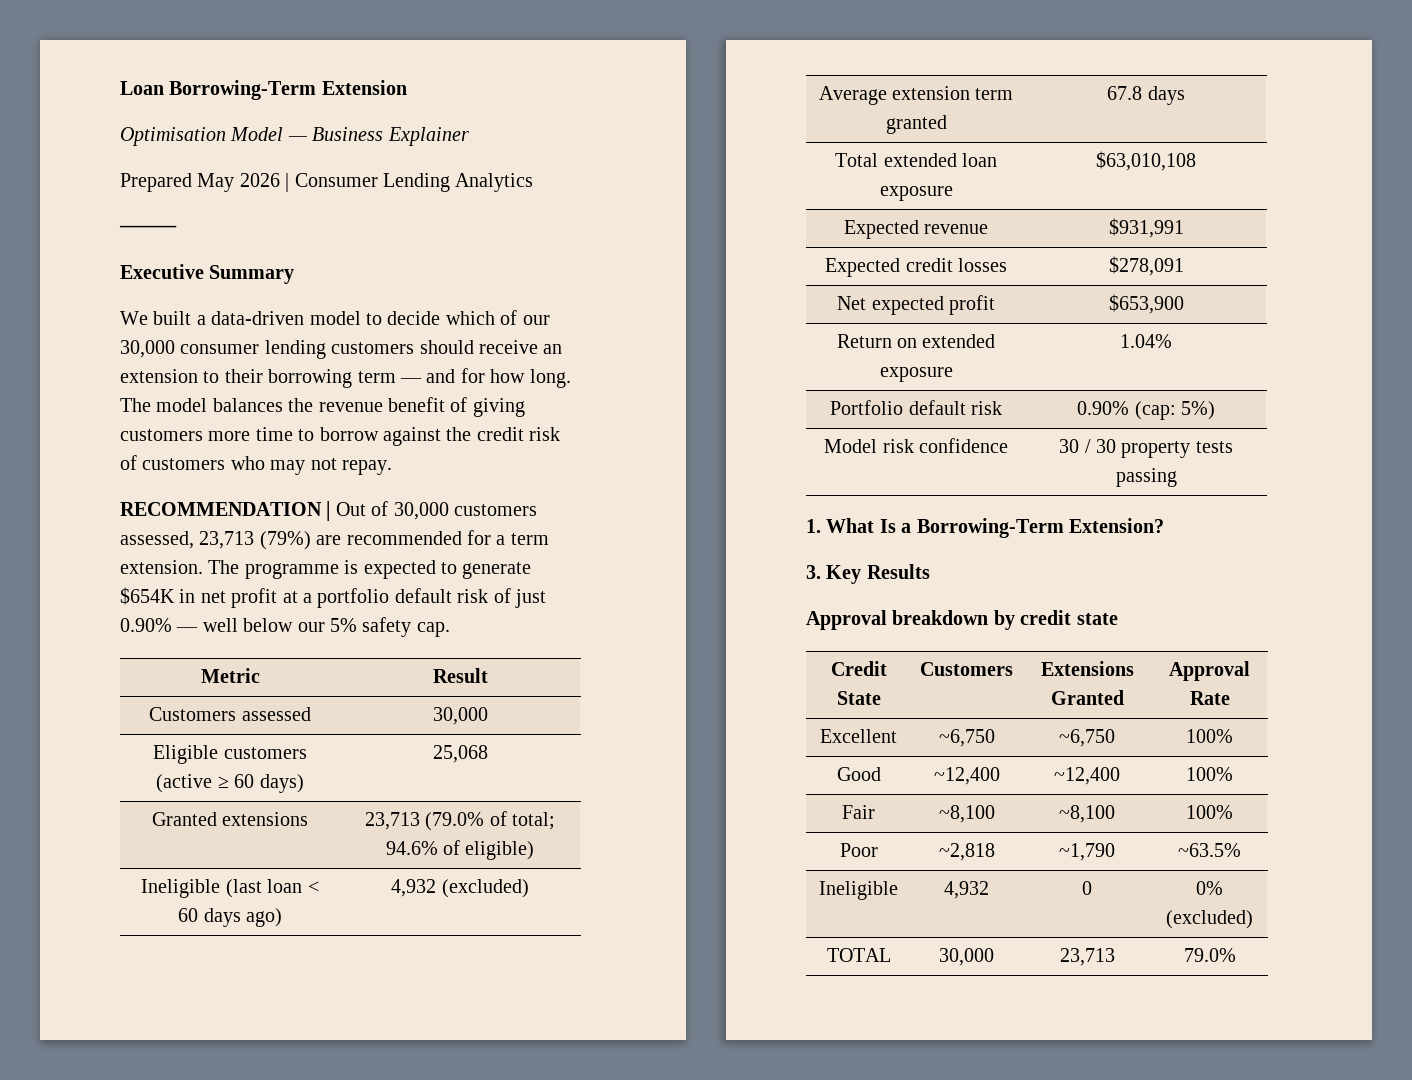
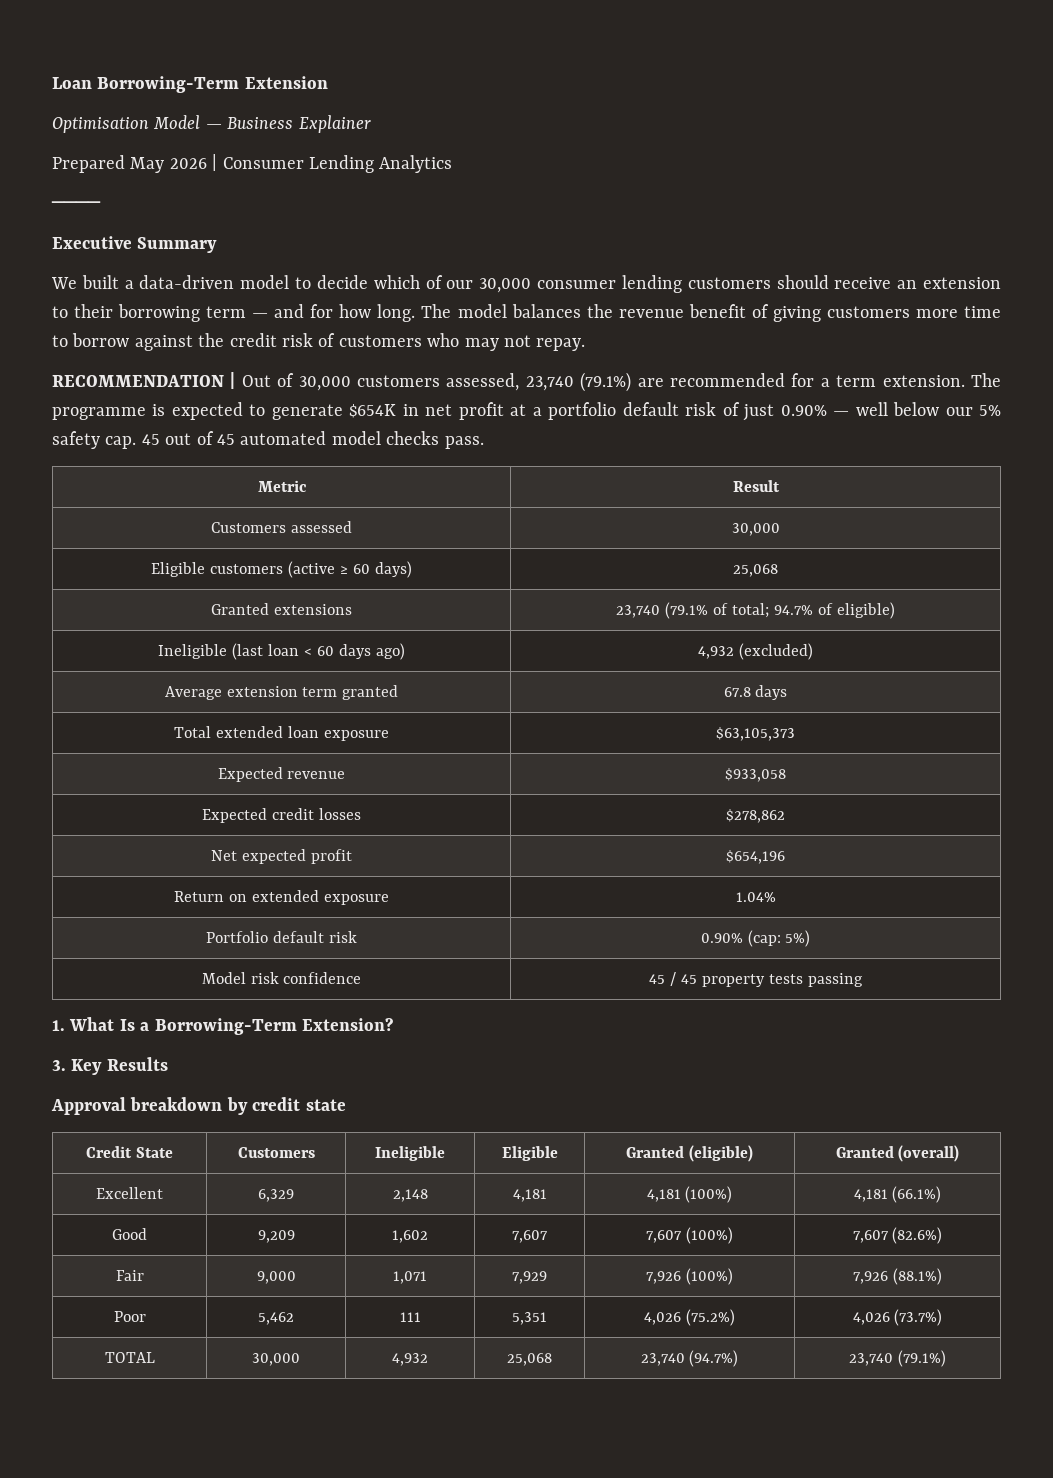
- RECOMMENDATION | Out of 30,000 customers assessed, 23,713 (79%) are recommended for a term extension.
+ RECOMMENDATION | Out of 30,000 customers assessed, 23,740 (79.1%) are recommended for a term extension.
+ 45 out of 45 automated model checks pass.
- Granted extensions | 23,713 (79.0% of total; 94.6% of eligible)
+ Granted extensions | 23,740 (79.1% of total; 94.7% of eligible)
- Total extended loan exposure | $63,010,108
+ Total extended loan exposure | $63,105,373
- Expected revenue | $931,991
+ Expected revenue | $933,058
- Expected credit losses | $278,091
+ Expected credit losses | $278,862
- Net expected profit | $653,900
+ Net expected profit | $654,196
- Model risk confidence | 30 / 30 property tests passing
+ Model risk confidence | 45 / 45 property tests passing
- Credit State | Customers | Extensions Granted | Approval Rate
- Excellent | ~6,750 | ~6,750 | 100%
- Good | ~12,400 | ~12,400 | 100%
- Fair | ~8,100 | ~8,100 | 100%
- Poor | ~2,818 | ~1,790 | ~63.5%
- Ineligible | 4,932 | 0 | 0% (excluded)
- TOTAL | 30,000 | 23,713 | 79.0%
+ Credit State | Customers | Ineligible | Eligible | Granted (eligible) | Granted (overall)
+ Excellent | 6,329 | 2,148 | 4,181 | 4,181 (100%) | 4,181 (66.1%)
+ Good | 9,209 | 1,602 | 7,607 | 7,607 (100%) | 7,607 (82.6%)
+ Fair | 9,000 | 1,071 | 7,929 | 7,926 (100%) | 7,926 (88.1%)
+ Poor | 5,462 | 111 | 5,351 | 4,026 (75.2%) | 4,026 (73.7%)
+ TOTAL | 30,000 | 4,932 | 25,068 | 23,740 (94.7%) | 23,740 (79.1%)

